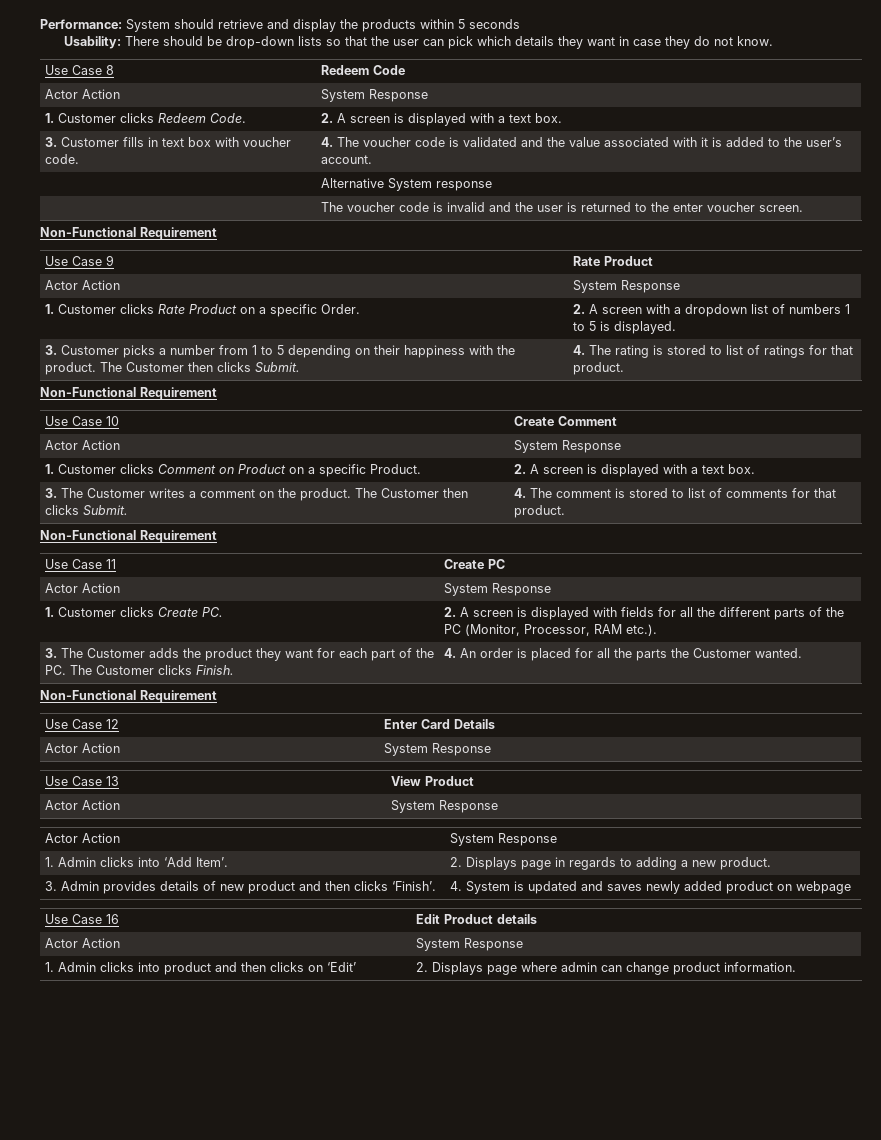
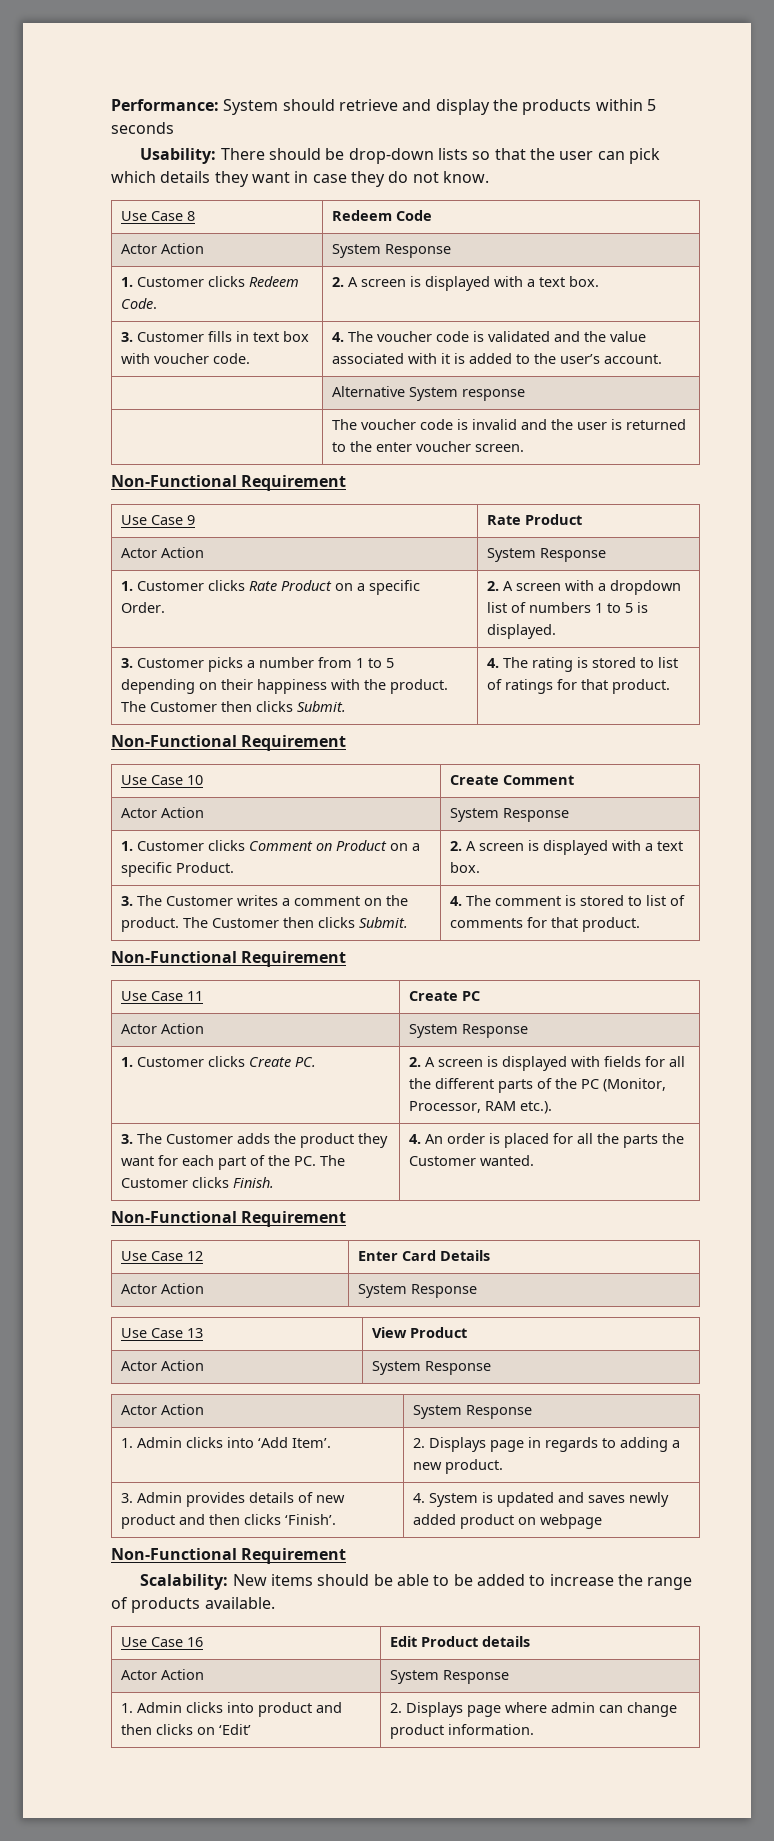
  3. Admin provides details of new product and then clicks ‘Finish’. | 4. System is updated and saves newly added product on webpage
+ Non-Functional Requirement
+ Scalability: New items should be able to be added to increase the range of products available.

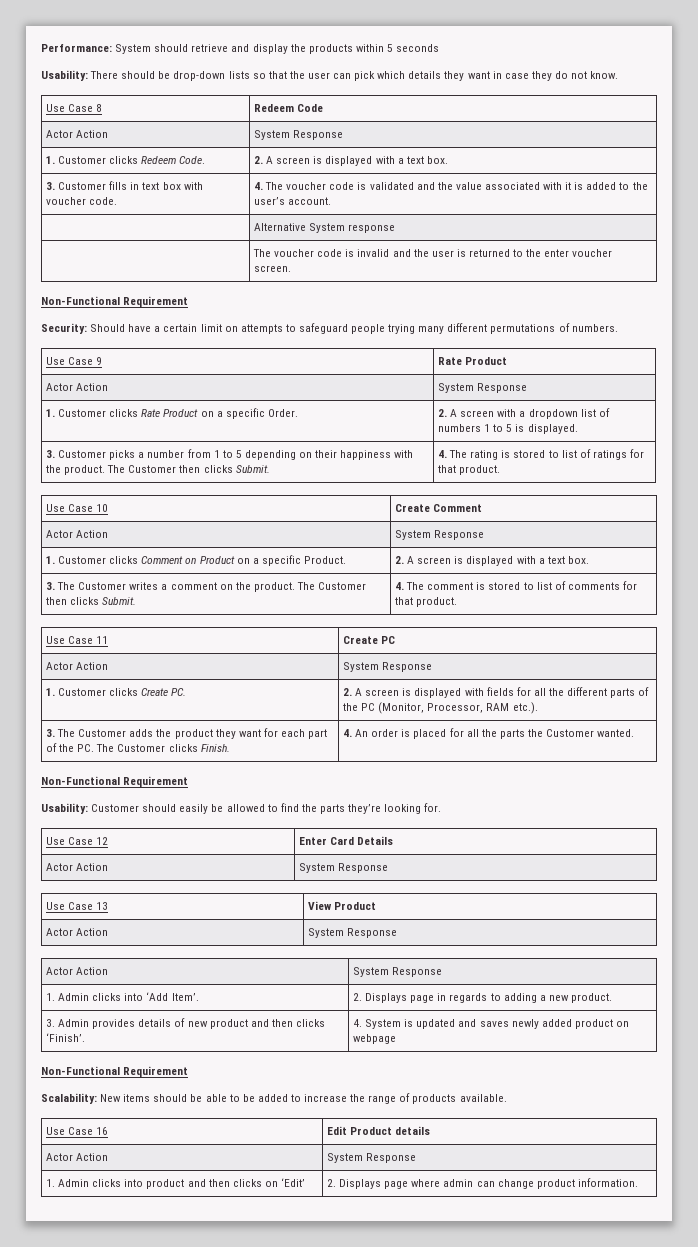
+ Security: Should have a certain limit on attempts to safeguard people trying many different permutations of numbers.
  3. Customer picks a number from 1 to 5 depending on their happiness with the product. The Customer then clicks Submit. | 4. The rating is stored to list of ratings for that product.
- Non-Functional Requirement
  3. The Customer writes a comment on the product. The Customer then clicks Submit. | 4. The comment is stored to list of comments for that product.
- Non-Functional Requirement
+ Usability: Customer should easily be allowed to find the parts they’re looking for.

